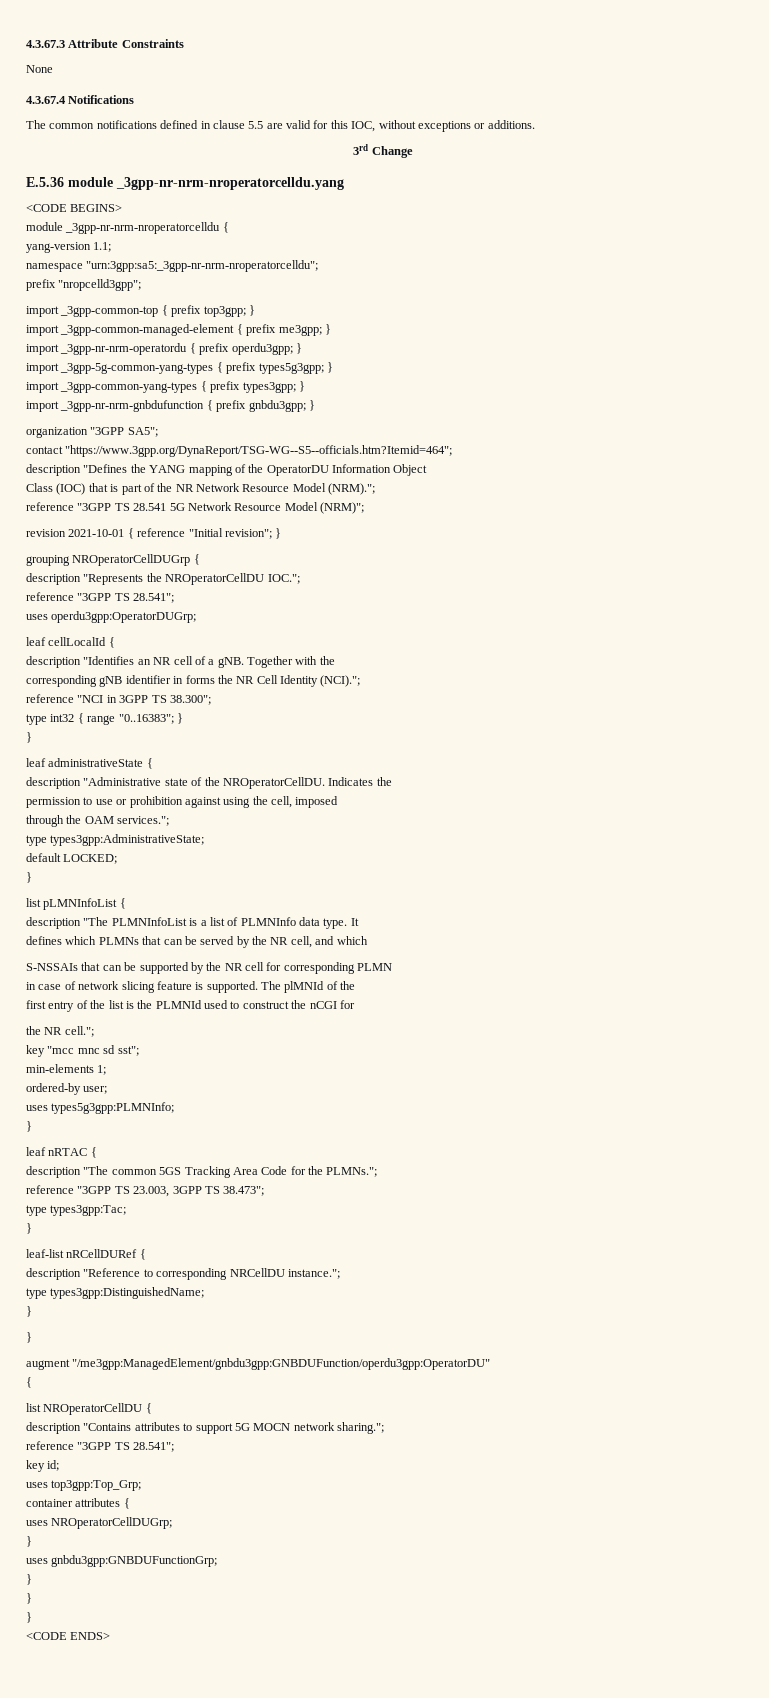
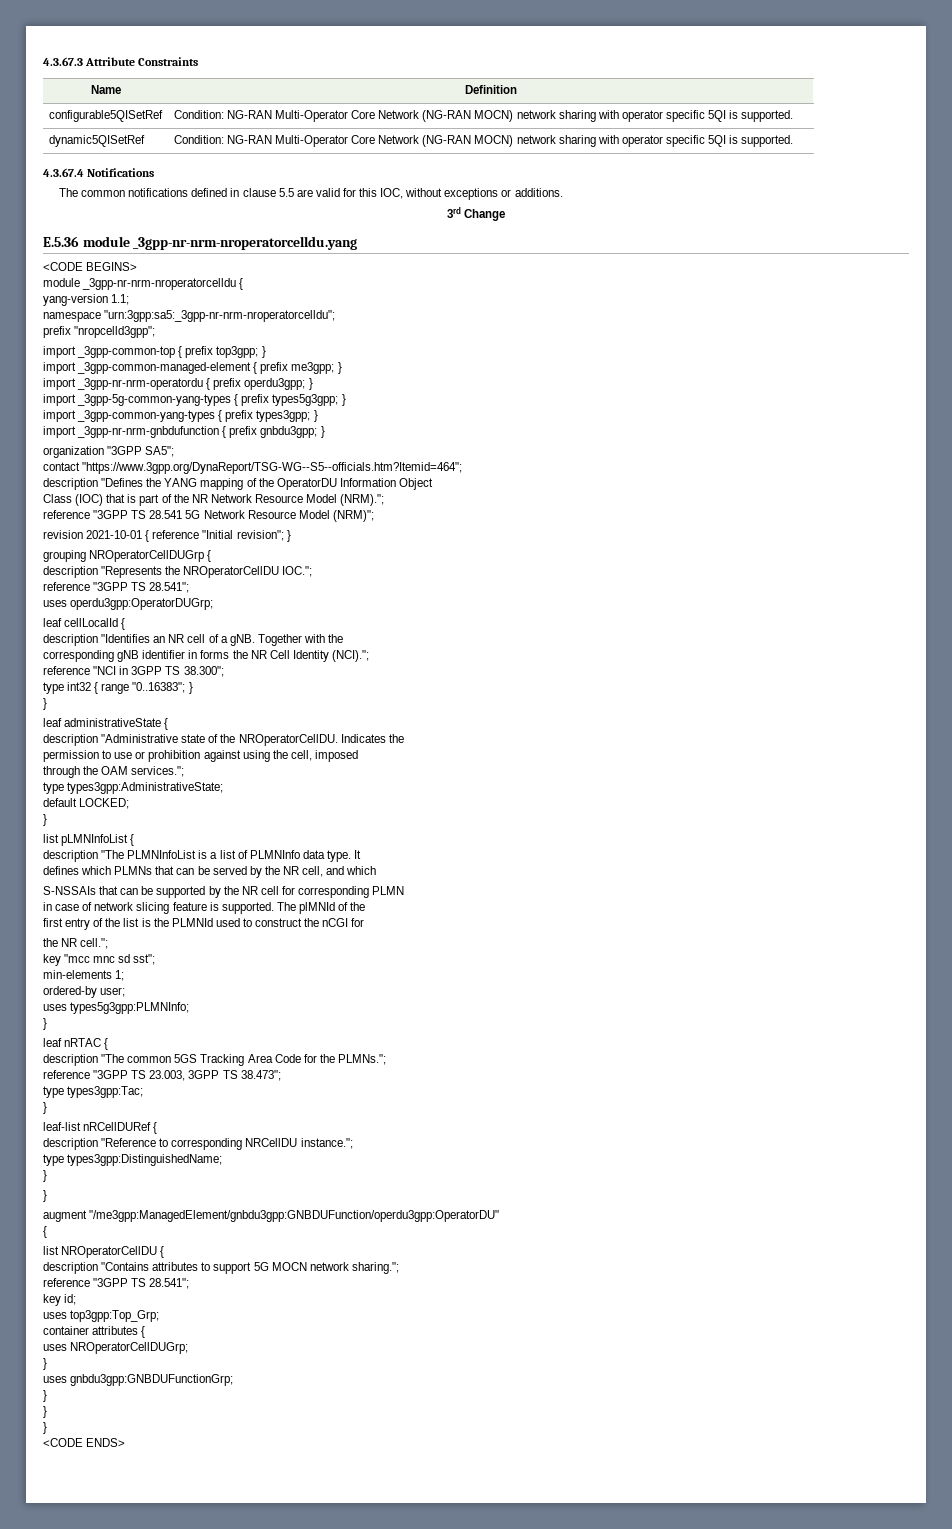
- None
+ Name | Definition
+ configurable5QISetRef | Condition: NG-RAN Multi-Operator Core Network (NG-RAN MOCN) network sharing with operator specific 5QI is supported.
+ dynamic5QISetRef | Condition: NG-RAN Multi-Operator Core Network (NG-RAN MOCN) network sharing with operator specific 5QI is supported.

